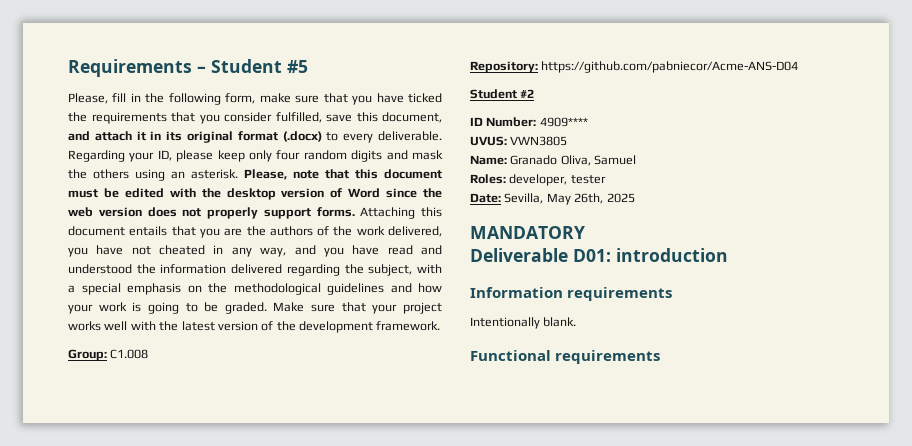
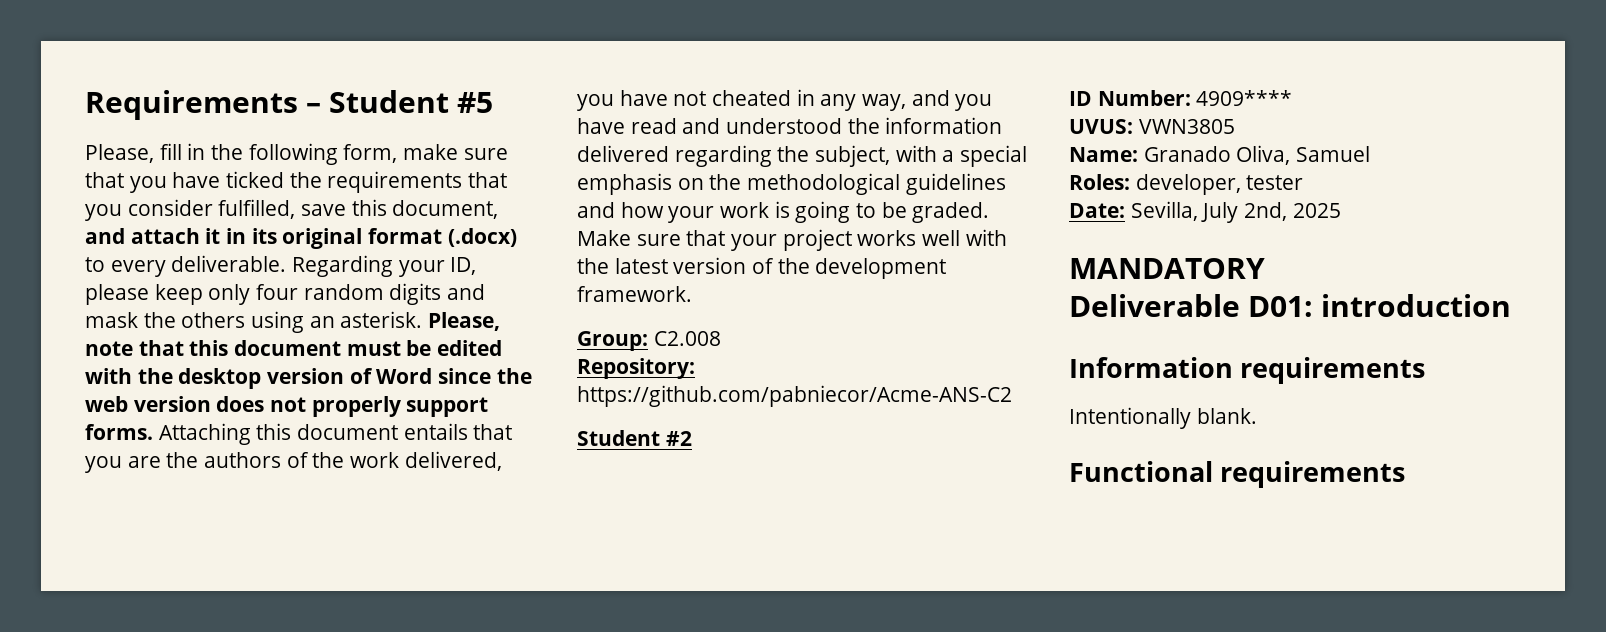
- Group: C1.008
+ Group: C2.008
- Repository: https://github.com/pabniecor/Acme-ANS-D04
+ Repository: https://github.com/pabniecor/Acme-ANS-C2
- Date: Sevilla, May 26th, 2025
+ Date: Sevilla, July 2nd, 2025

